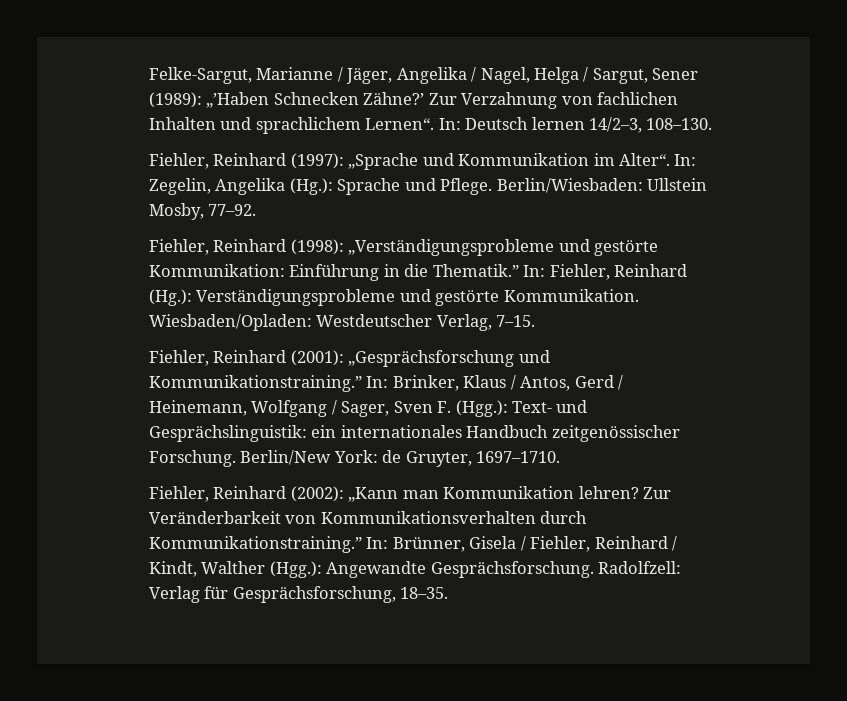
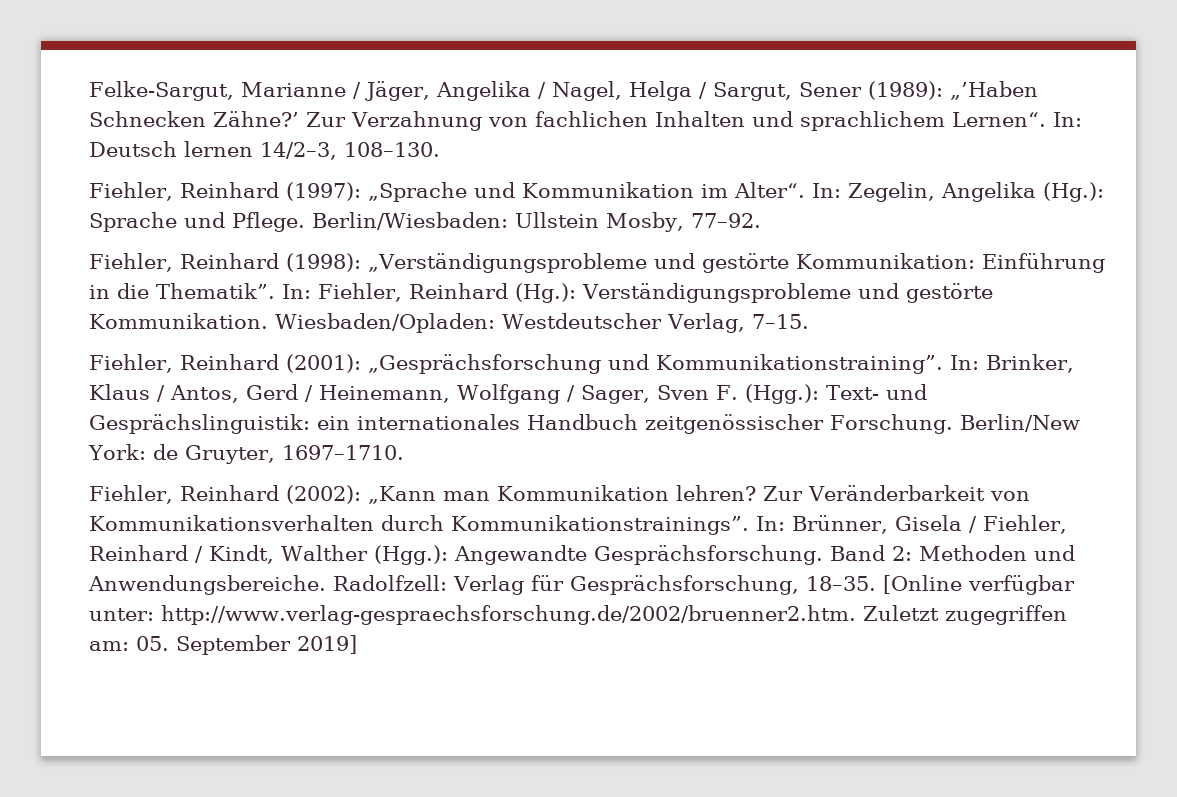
- Fiehler, Reinhard (1998): „Verständigungsprobleme und gestörte Kommunikation: Einführung in die Thematik.”
+ Fiehler, Reinhard (1998): „Verständigungsprobleme und gestörte Kommunikation: Einführung in die Thematik”.
- Fiehler, Reinhard (2001): „Gesprächsforschung und Kommunikationstraining.”
+ Fiehler, Reinhard (2001): „Gesprächsforschung und Kommunikationstraining”.
- Zur Veränderbarkeit von Kommunikationsverhalten durch Kommunikationstraining.”
+ Zur Veränderbarkeit von Kommunikationsverhalten durch Kommunikationstrainings”.
+ Band 2: Methoden und Anwendungsbereiche.
+ [Online verfügbar unter: http://www.verlag-gespraechsforschung.de/2002/bruenner2.htm. Zuletzt zugegriffen am: 05. September 2019]

